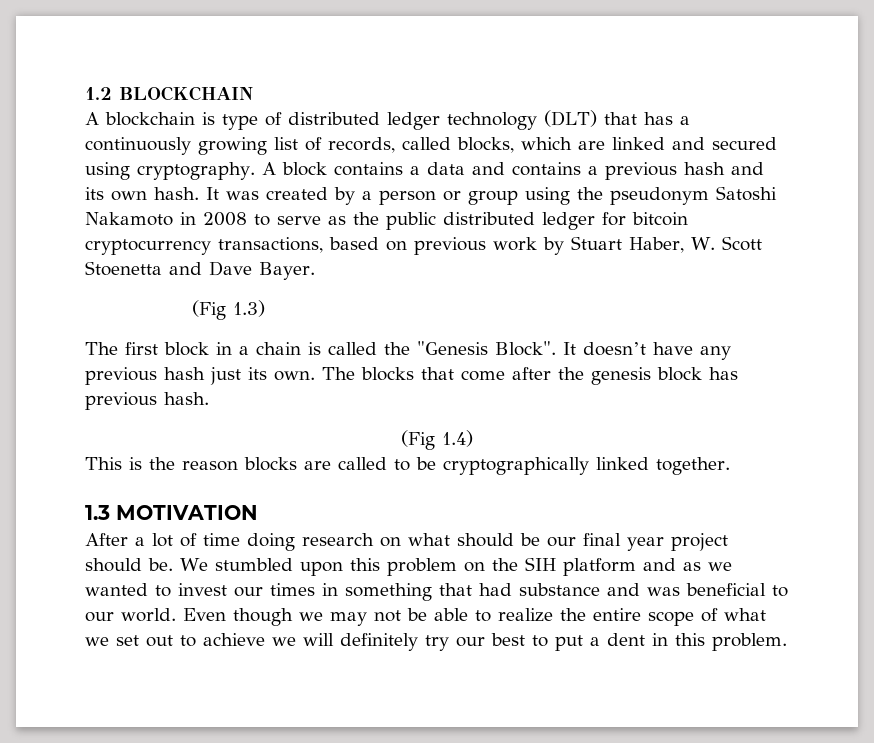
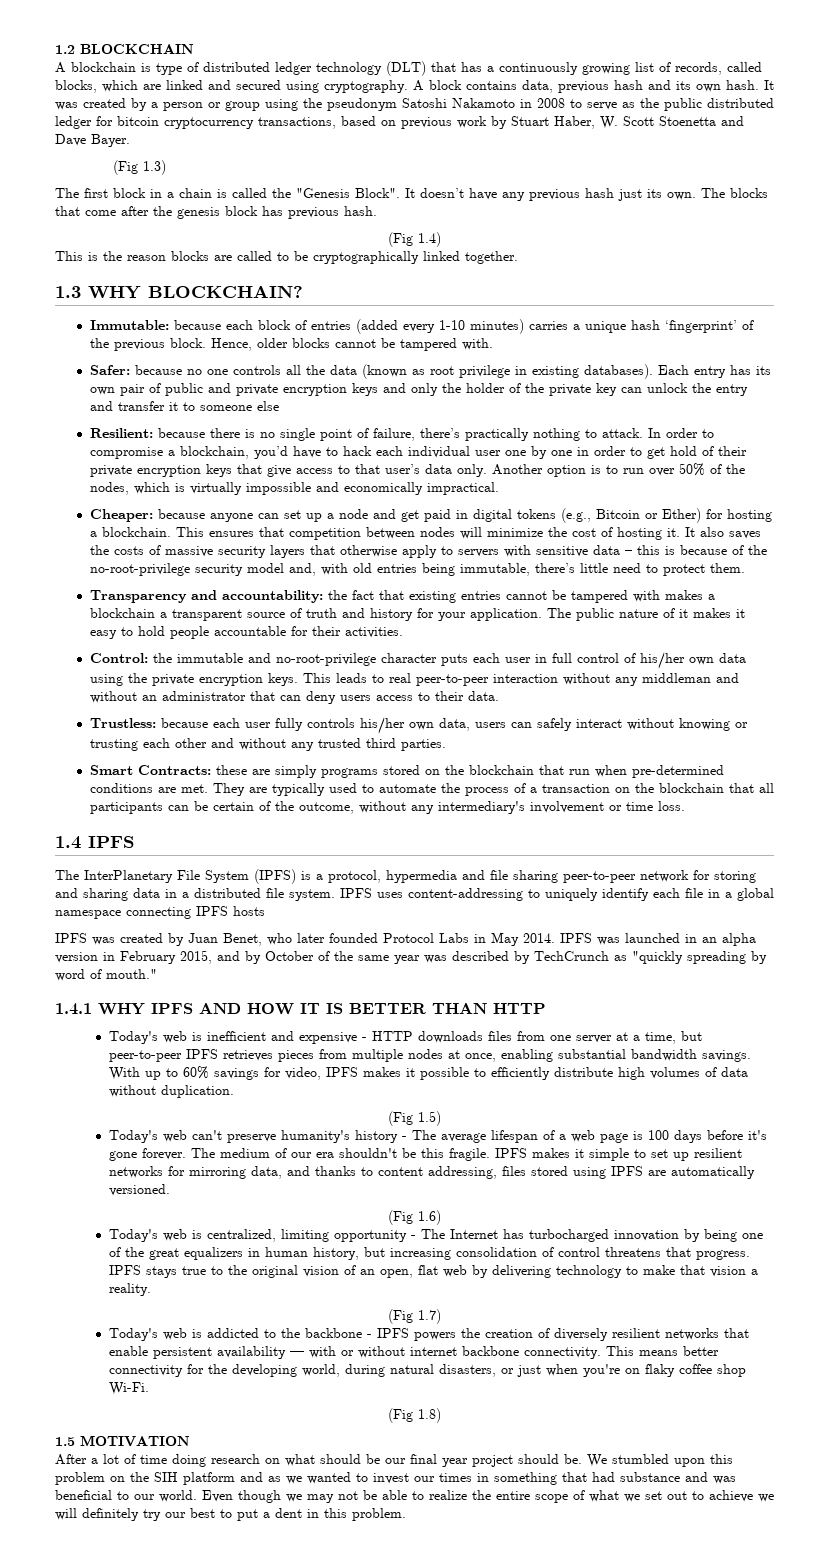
- A block contains a data and contains a previous hash and its own hash.
+ A block contains data, previous hash and its own hash.
- 1.3 MOTIVATION
+ 1.3 WHY BLOCKCHAIN?
+ Immutable: because each block of entries (added every 1-10 minutes) carries a unique hash ‘fingerprint’ of the previous block. Hence, older blocks cannot be tampered with.
+ Safer: because no one controls all the data (known as root privilege in existing databases). Each entry has its own pair of public and private encryption keys and only the holder of the private key can unlock the entry and transfer it to someone else
+ Resilient: because there is no single point of failure, there’s practically nothing to attack. In order to compromise a blockchain, you’d have to hack each individual user one by one in order to get hold of their private encryption keys that give access to that user’s data only. Another option is to run over 50% of the nodes, which is virtually impossible and economically impractical.
+ Cheaper: because anyone can set up a node and get paid in digital tokens (e.g., Bitcoin or Ether) for hosting a blockchain. This ensures that competition between nodes will minimize the cost of hosting it. It also saves the costs of massive security layers that otherwise apply to servers with sensitive data – this is because of the no-root-privilege security model and, with old entries being immutable, there’s little need to protect them.
+ Transparency and accountability: the fact that existing entries cannot be tampered with makes a blockchain a transparent source of truth and history for your application. The public nature of it makes it easy to hold people accountable for their activities.
+ Control: the immutable and no-root-privilege character puts each user in full control of his/her own data using the private encryption keys. This leads to real peer-to-peer interaction without any middleman and without an administrator that can deny users access to their data.
+ Trustless: because each user fully controls his/her own data, users can safely interact without knowing or trusting each other and without any trusted third parties.
+ Smart Contracts: these are simply programs stored on the blockchain that run when pre-determined conditions are met. They are typically used to automate the process of a transaction on the blockchain that all participants can be certain of the outcome, without any intermediary's involvement or time loss.
+ 1.4 IPFS
+ The InterPlanetary File System (IPFS) is a protocol, hypermedia and file sharing peer-to-peer network for storing and sharing data in a distributed file system. IPFS uses content-addressing to uniquely identify each file in a global namespace connecting IPFS hosts
+ IPFS was created by Juan Benet, who later founded Protocol Labs in May 2014. IPFS was launched in an alpha version in February 2015, and by October of the same year was described by TechCrunch as "quickly spreading by word of mouth."
+ 1.4.1 WHY IPFS AND HOW IT IS BETTER THAN HTTP
+ Today's web is inefficient and expensive - HTTP downloads files from one server at a time, but peer-to-peer IPFS retrieves pieces from multiple nodes at once, enabling substantial bandwidth savings. With up to 60% savings for video, IPFS makes it possible to efficiently distribute high volumes of data without duplication.
+ (Fig 1.5)
+ Today's web can't preserve humanity's history - The average lifespan of a web page is 100 days before it's gone forever. The medium of our era shouldn't be this fragile. IPFS makes it simple to set up resilient networks for mirroring data, and thanks to content addressing, files stored using IPFS are automatically versioned.
+ (Fig 1.6)
+ Today's web is centralized, limiting opportunity - The Internet has turbocharged innovation by being one of the great equalizers in human history, but increasing consolidation of control threatens that progress. IPFS stays true to the original vision of an open, flat web by delivering technology to make that vision a reality.
+ (Fig 1.7)
+ Today's web is addicted to the backbone - IPFS powers the creation of diversely resilient networks that enable persistent availability — with or without internet backbone connectivity. This means better connectivity for the developing world, during natural disasters, or just when you're on flaky coffee shop Wi-Fi.
+ (Fig 1.8)
+ 1.5 MOTIVATION

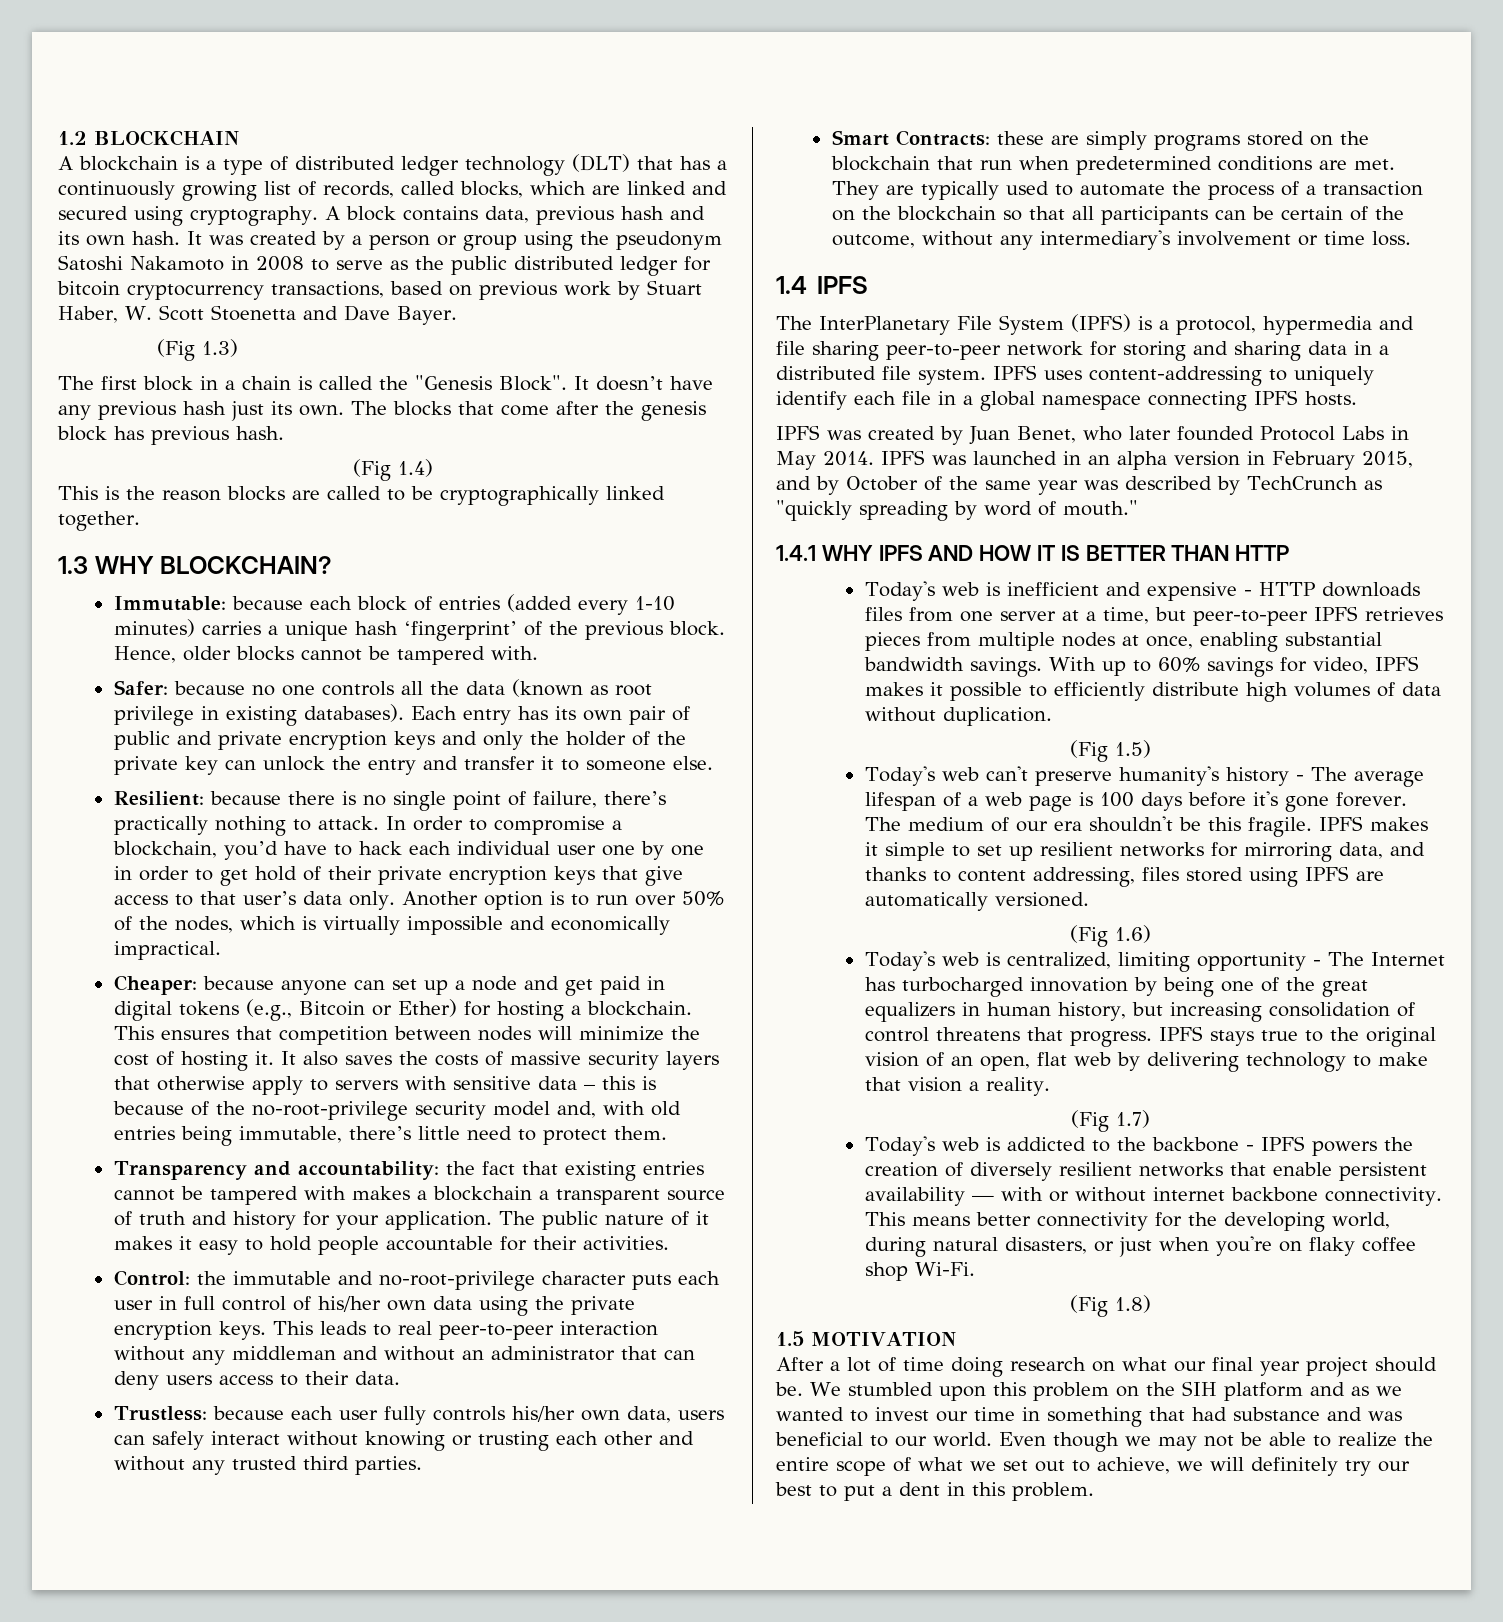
- A blockchain is type of distributed ledger technology (DLT) that has a continuously growing list of records, called blocks, which are linked and secured using cryptography.
+ A blockchain is a type of distributed ledger technology (DLT) that has a continuously growing list of records, called blocks, which are linked and secured using cryptography.
- Each entry has its own pair of public and private encryption keys and only the holder of the private key can unlock the entry and transfer it to someone else
+ Each entry has its own pair of public and private encryption keys and only the holder of the private key can unlock the entry and transfer it to someone else.
- Smart Contracts: these are simply programs stored on the blockchain that run when pre-determined conditions are met.
+ Smart Contracts: these are simply programs stored on the blockchain that run when predetermined conditions are met.
- They are typically used to automate the process of a transaction on the blockchain that all participants can be certain of the outcome, without any intermediary's involvement or time loss.
+ They are typically used to automate the process of a transaction on the blockchain so that all participants can be certain of the outcome, without any intermediary's involvement or time loss.
- IPFS uses content-addressing to uniquely identify each file in a global namespace connecting IPFS hosts
+ IPFS uses content-addressing to uniquely identify each file in a global namespace connecting IPFS hosts.
- After a lot of time doing research on what should be our final year project should be.
+ After a lot of time doing research on what our final year project should be.
- We stumbled upon this problem on the SIH platform and as we wanted to invest our times in something that had substance and was beneficial to our world.
+ We stumbled upon this problem on the SIH platform and as we wanted to invest our time in something that had substance and was beneficial to our world.
- Even though we may not be able to realize the entire scope of what we set out to achieve we will definitely try our best to put a dent in this problem.
+ Even though we may not be able to realize the entire scope of what we set out to achieve, we will definitely try our best to put a dent in this problem.

